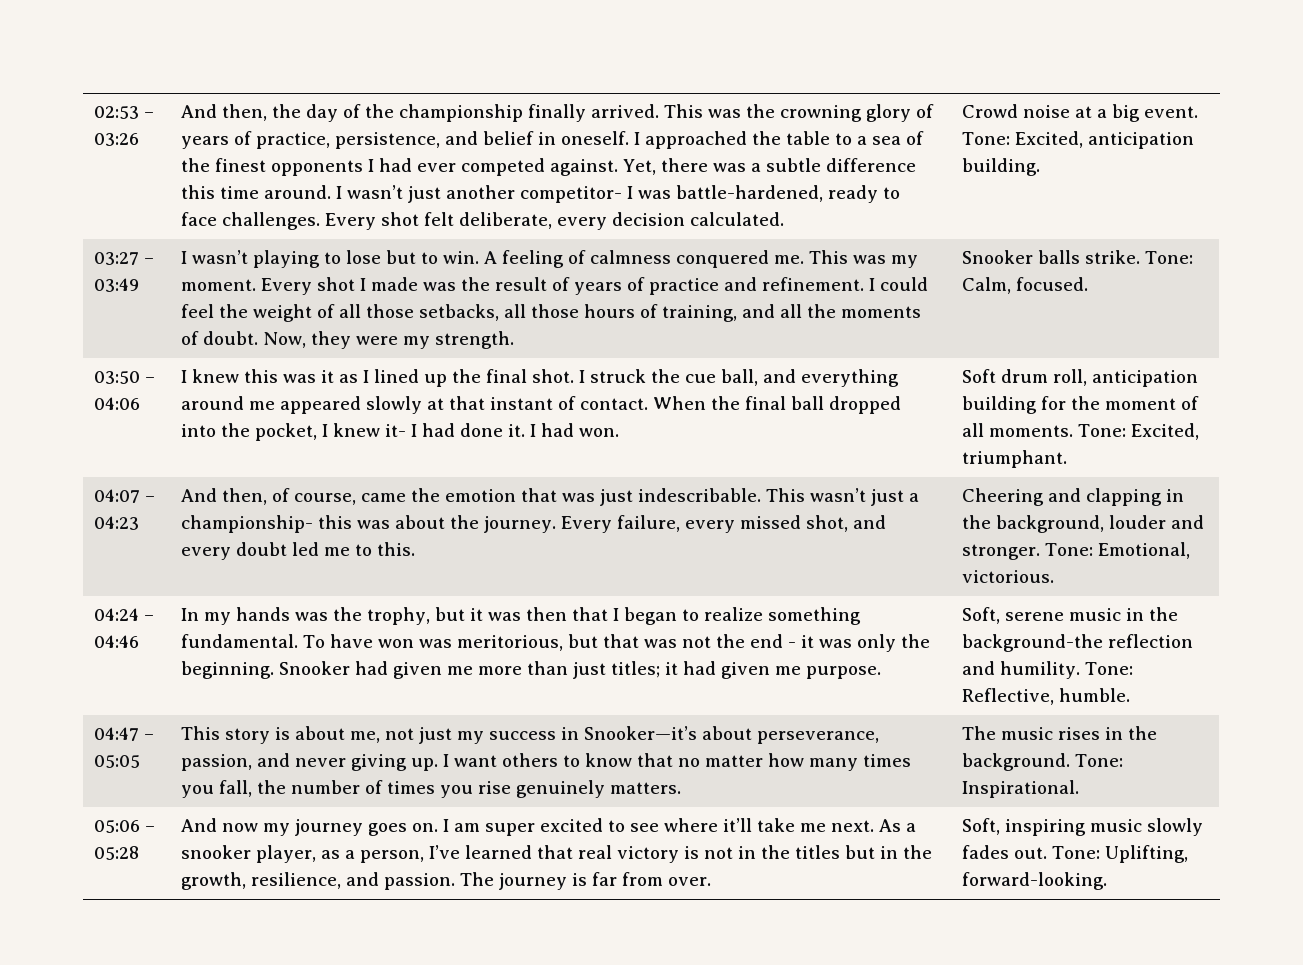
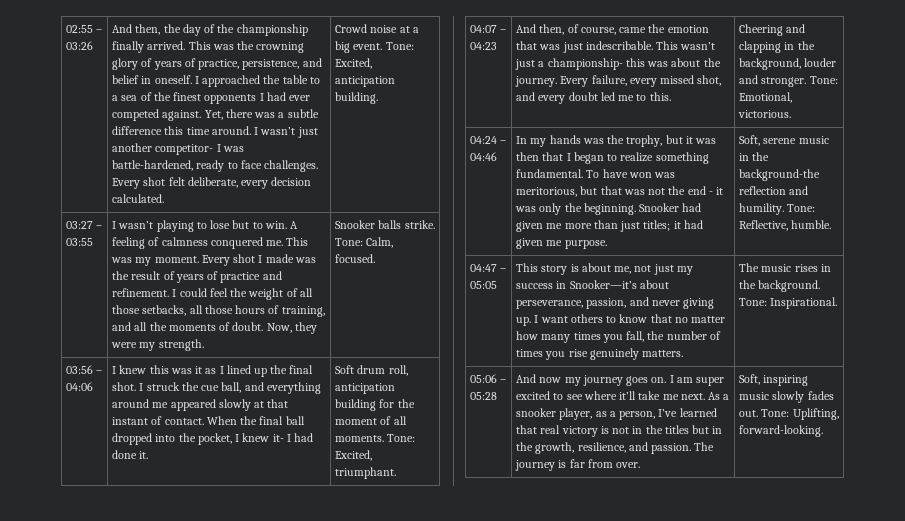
- 02:53 – 03:26
+ 02:55 – 03:26
- 03:27 – 03:49
+ 03:27 – 03:55
- 03:50 – 04:06
+ 03:56 – 04:06
- I had won.

